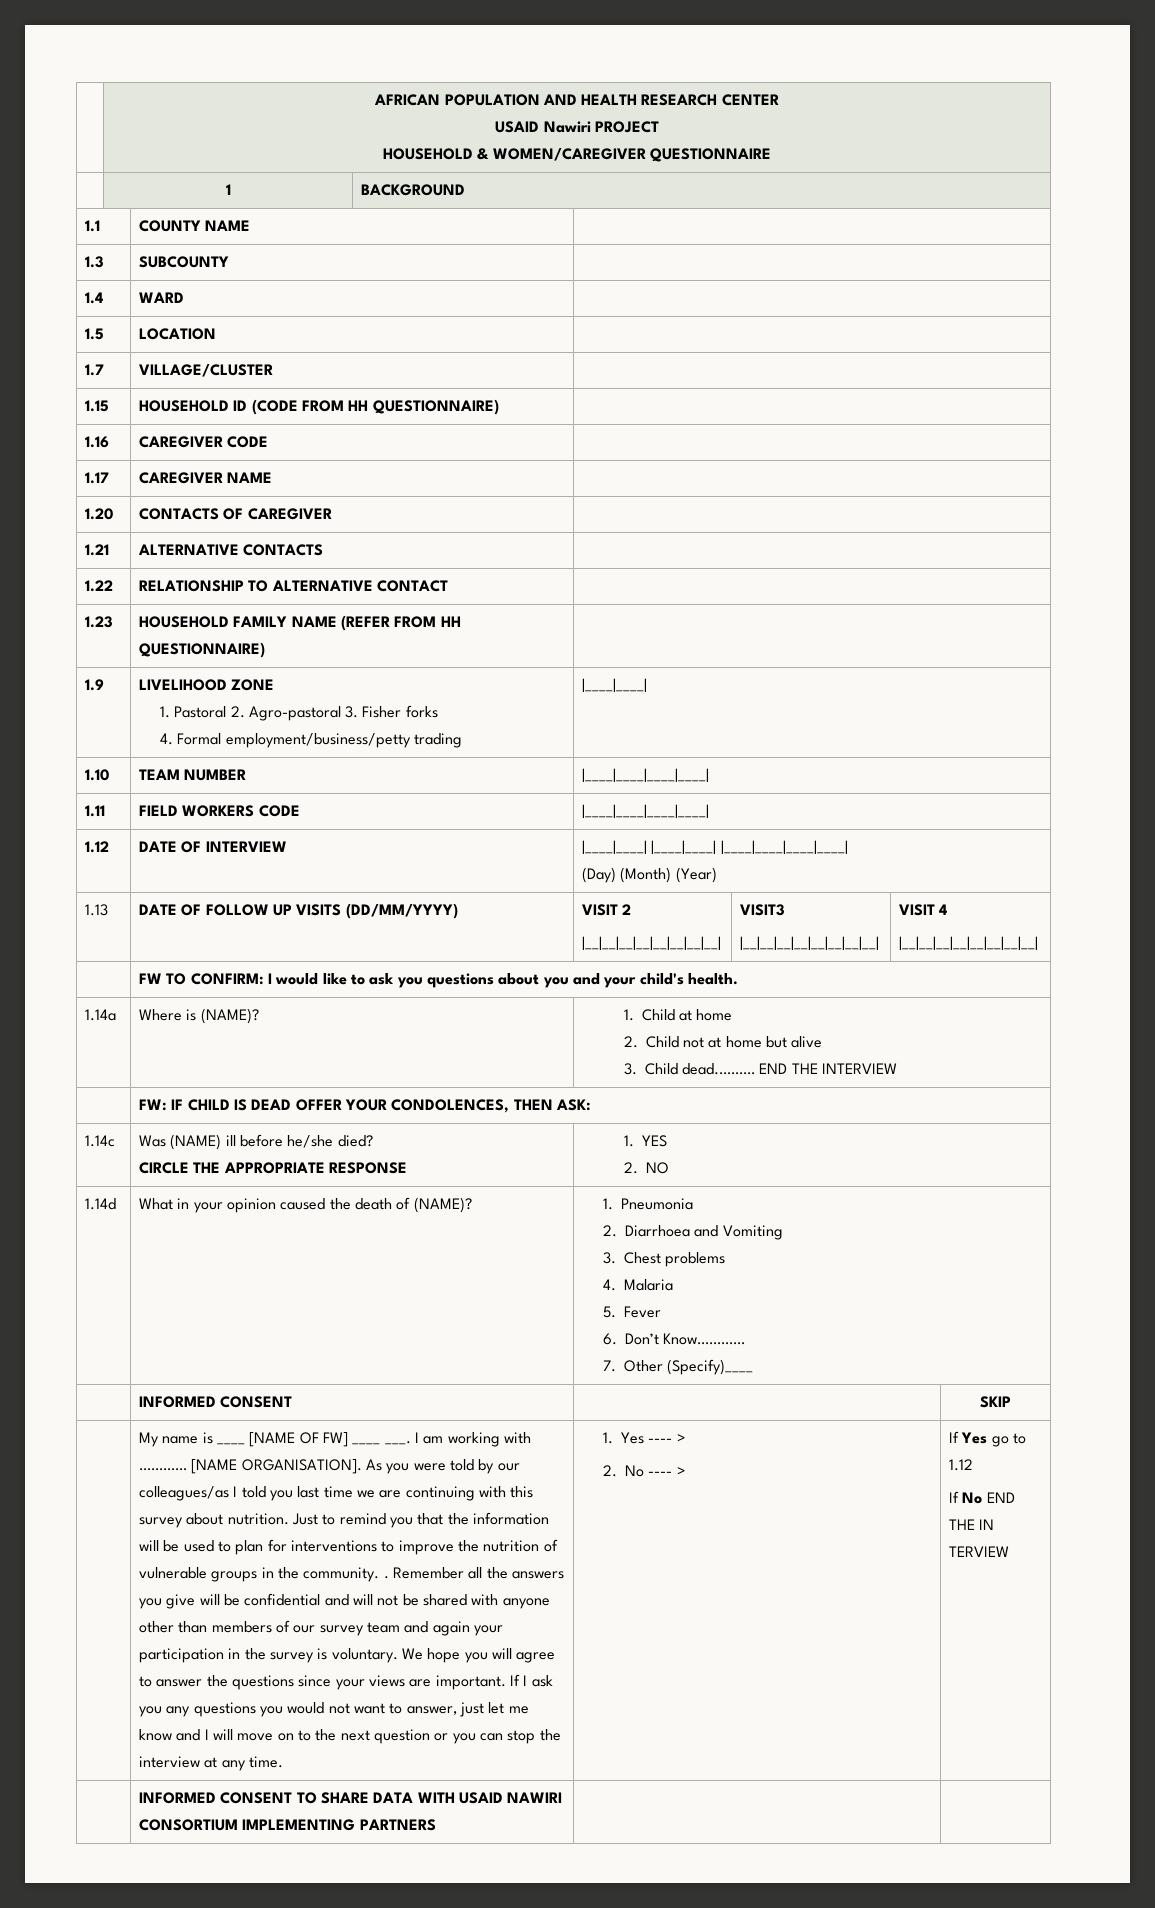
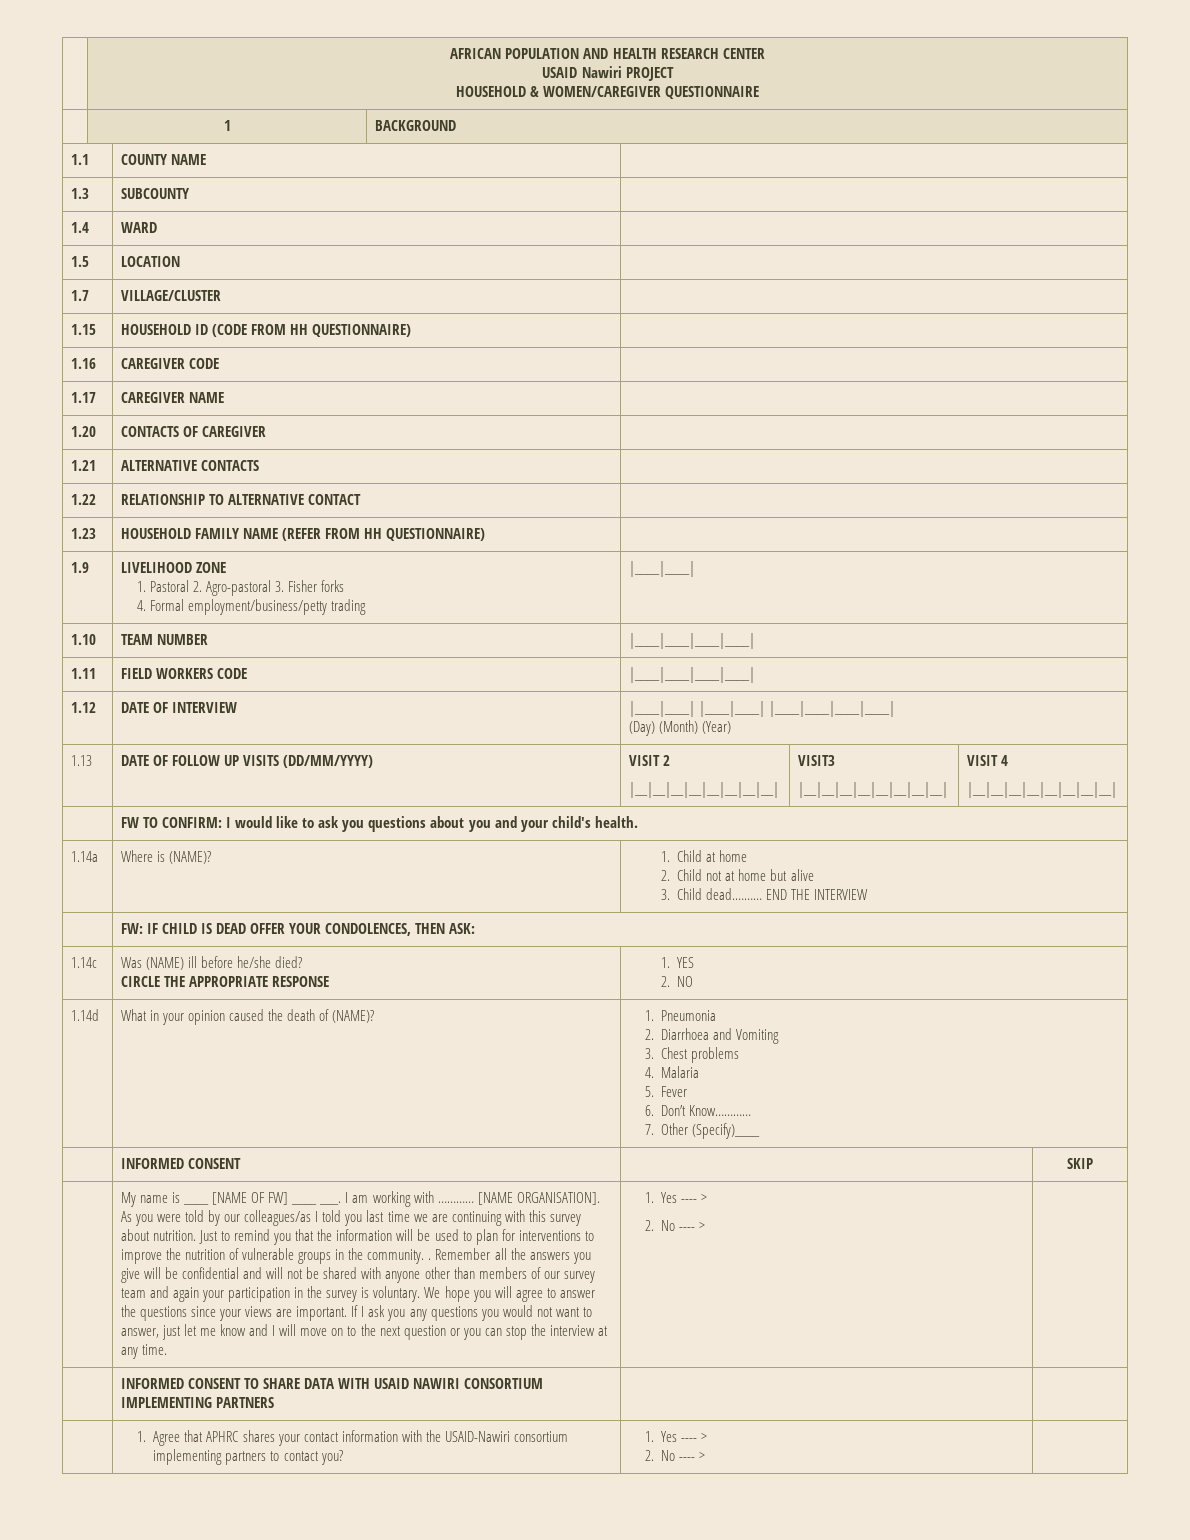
- If Yes go to 1.12
- If No END THE IN TERVIEW
+ | 1. Agree that APHRC shares your contact information with the USAID-Nawiri consortium implementing partners to contact you? | 1. Yes ---- >
+ 2. No ---- > |

